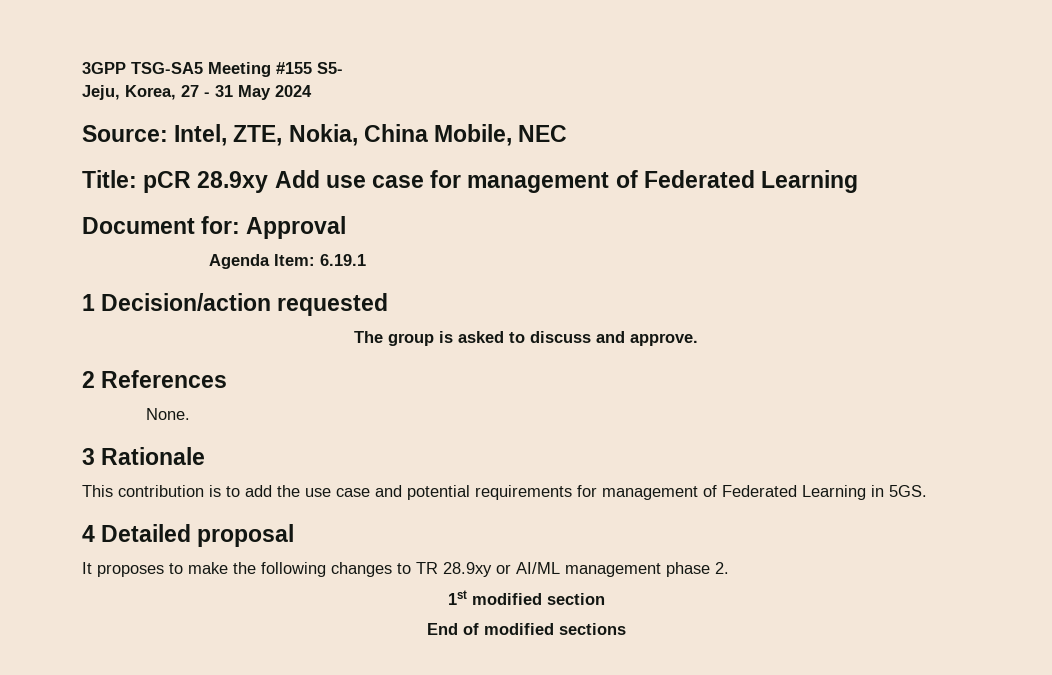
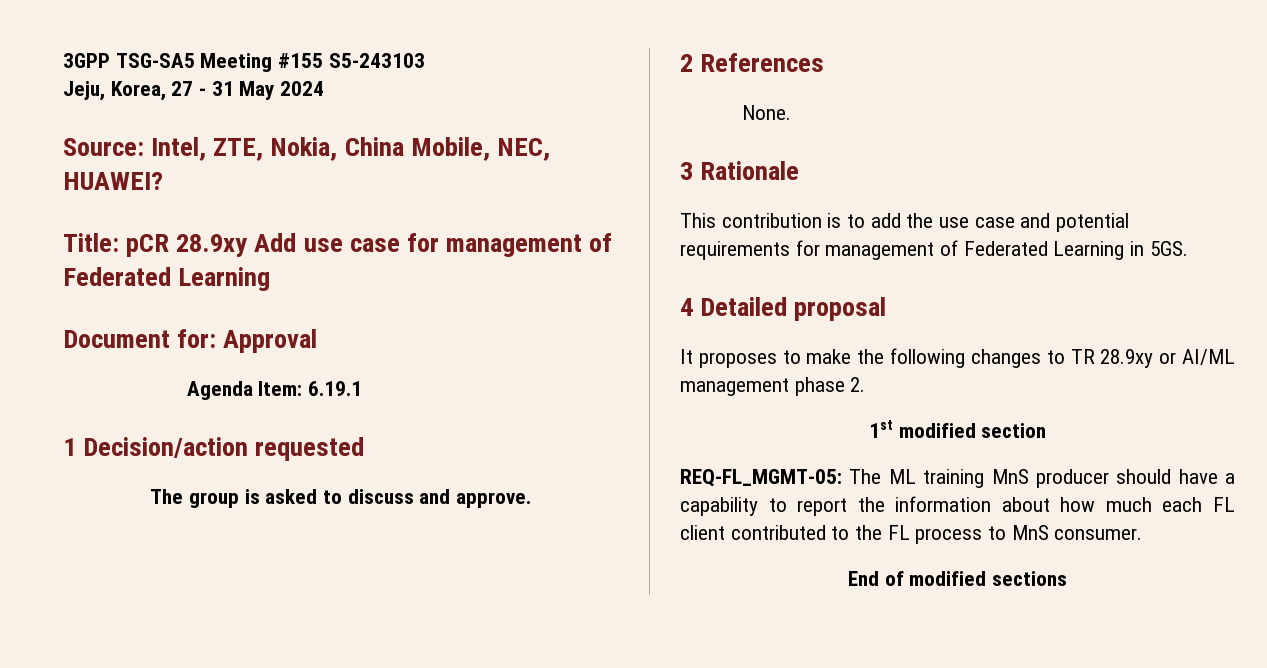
- 3GPP TSG-SA5 Meeting #155 S5-
+ 3GPP TSG-SA5 Meeting #155 S5-243103
- Source: Intel, ZTE, Nokia, China Mobile, NEC
+ Source: Intel, ZTE, Nokia, China Mobile, NEC, HUAWEI?
+ REQ-FL_MGMT-05: The ML training MnS producer should have a capability to report the information about how much each FL client contributed to the FL process to MnS consumer.

